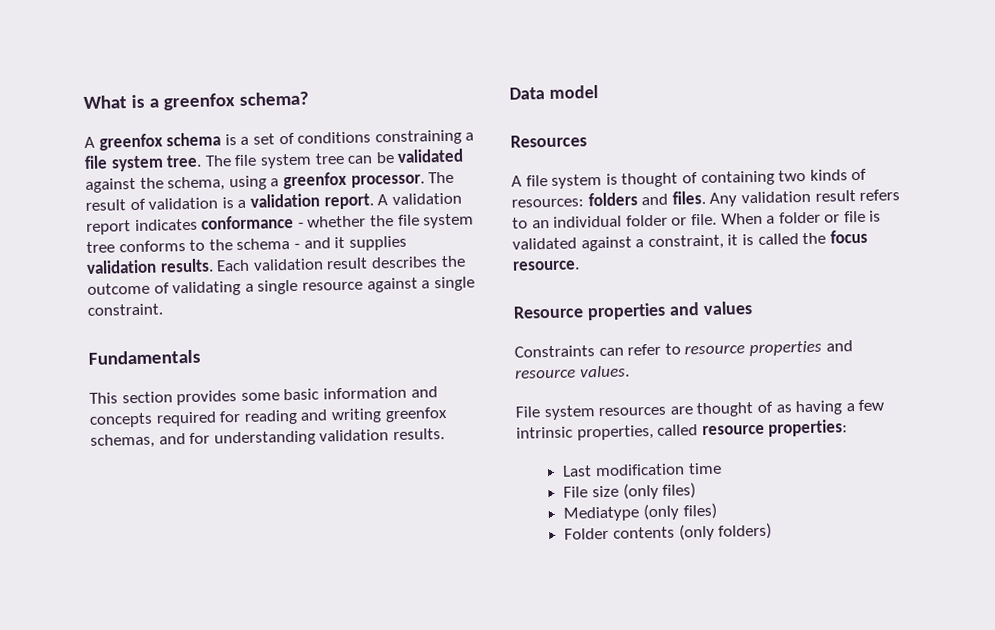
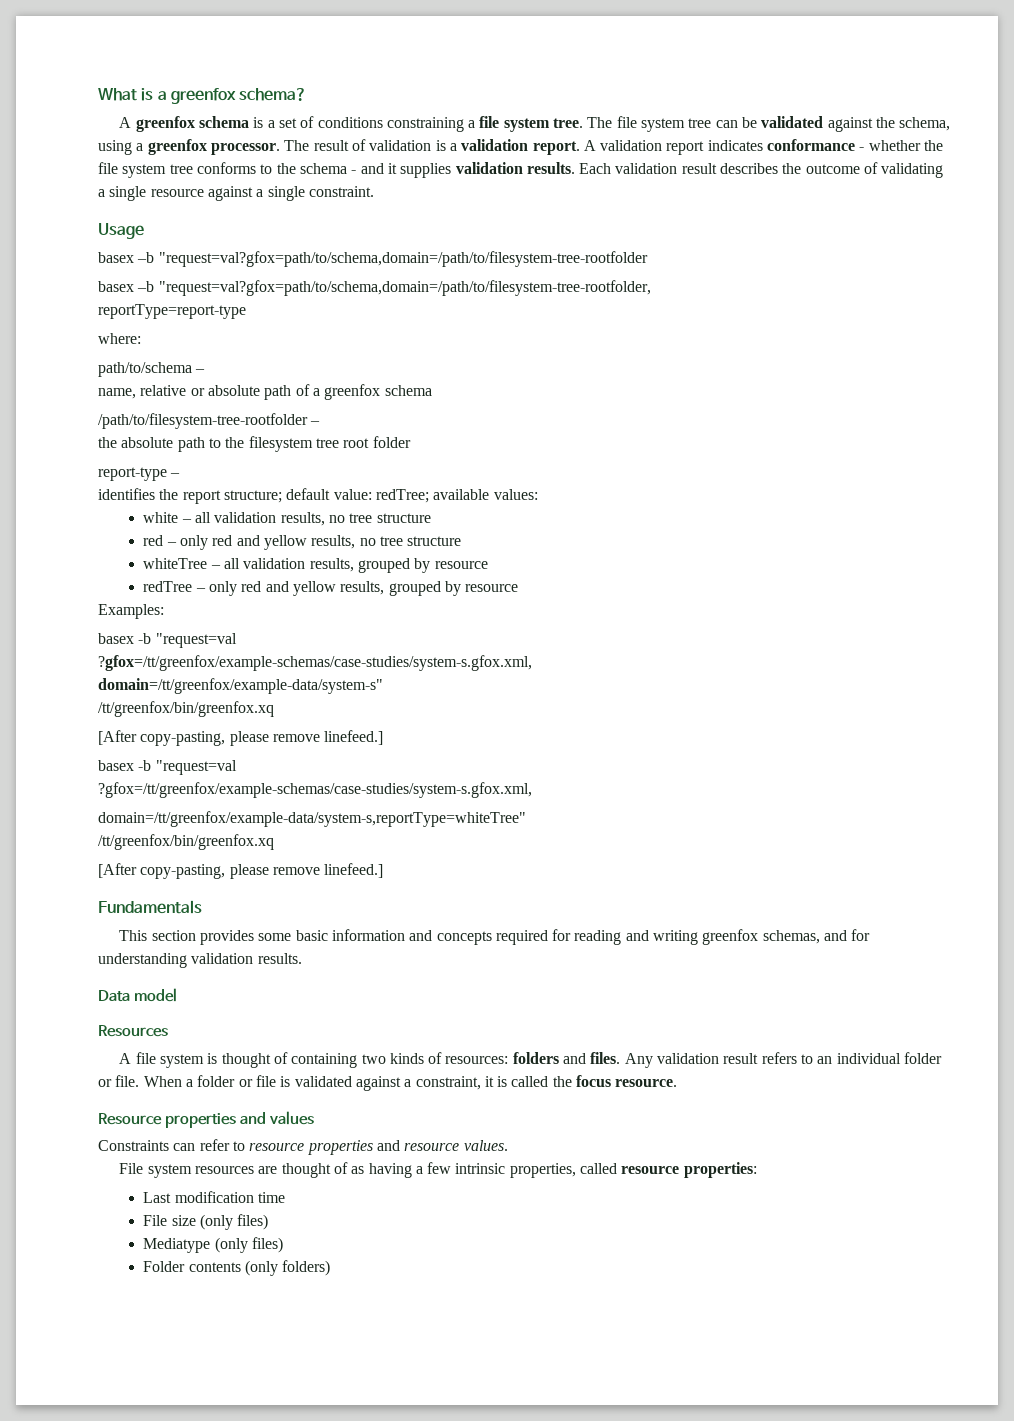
+ Usage
+ basex –b "request=val?gfox=path/to/schema,domain=/path/to/filesystem-tree-rootfolder
+ basex –b "request=val?gfox=path/to/schema,domain=/path/to/filesystem-tree-rootfolder,
+ reportType=report-type
+ where:
+ path/to/schema –
+ name, relative or absolute path of a greenfox schema
+ /path/to/filesystem-tree-rootfolder –
+ the absolute path to the filesystem tree root folder
+ report-type –
+ identifies the report structure; default value: redTree; available values:
+ white – all validation results, no tree structure
+ red – only red and yellow results, no tree structure
+ whiteTree – all validation results, grouped by resource
+ redTree – only red and yellow results, grouped by resource
+ Examples:
+ basex -b "request=val
+ ?gfox=/tt/greenfox/example-schemas/case-studies/system-s.gfox.xml,
+ domain=/tt/greenfox/example-data/system-s"
+ /tt/greenfox/bin/greenfox.xq
+ [After copy-pasting, please remove linefeed.]
+ basex -b "request=val
+ ?gfox=/tt/greenfox/example-schemas/case-studies/system-s.gfox.xml,
+ domain=/tt/greenfox/example-data/system-s,reportType=whiteTree"
+ /tt/greenfox/bin/greenfox.xq
+ [After copy-pasting, please remove linefeed.]

